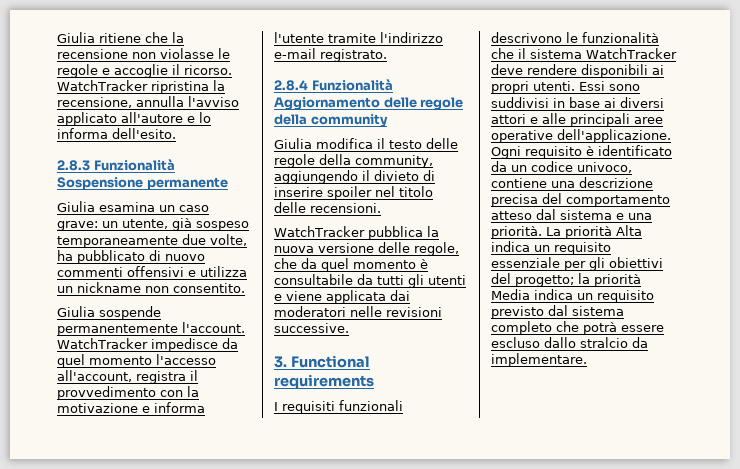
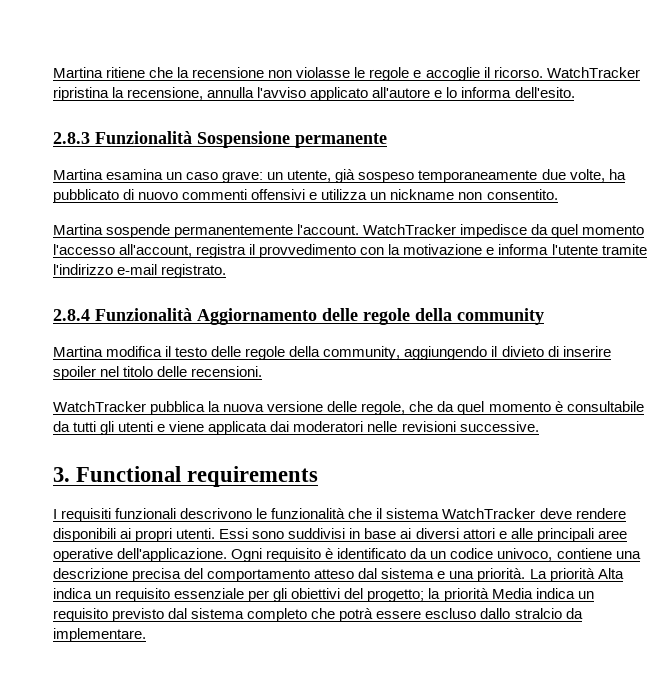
- Giulia ritiene che la recensione non violasse le regole e accoglie il ricorso.
+ Martina ritiene che la recensione non violasse le regole e accoglie il ricorso.
- Giulia esamina un caso grave: un utente, già sospeso temporaneamente due volte, ha pubblicato di nuovo commenti offensivi e utilizza un nickname non consentito.
+ Martina esamina un caso grave: un utente, già sospeso temporaneamente due volte, ha pubblicato di nuovo commenti offensivi e utilizza un nickname non consentito.
- Giulia sospende permanentemente l'account.
+ Martina sospende permanentemente l'account.
- Giulia modifica il testo delle regole della community, aggiungendo il divieto di inserire spoiler nel titolo delle recensioni.
+ Martina modifica il testo delle regole della community, aggiungendo il divieto di inserire spoiler nel titolo delle recensioni.

